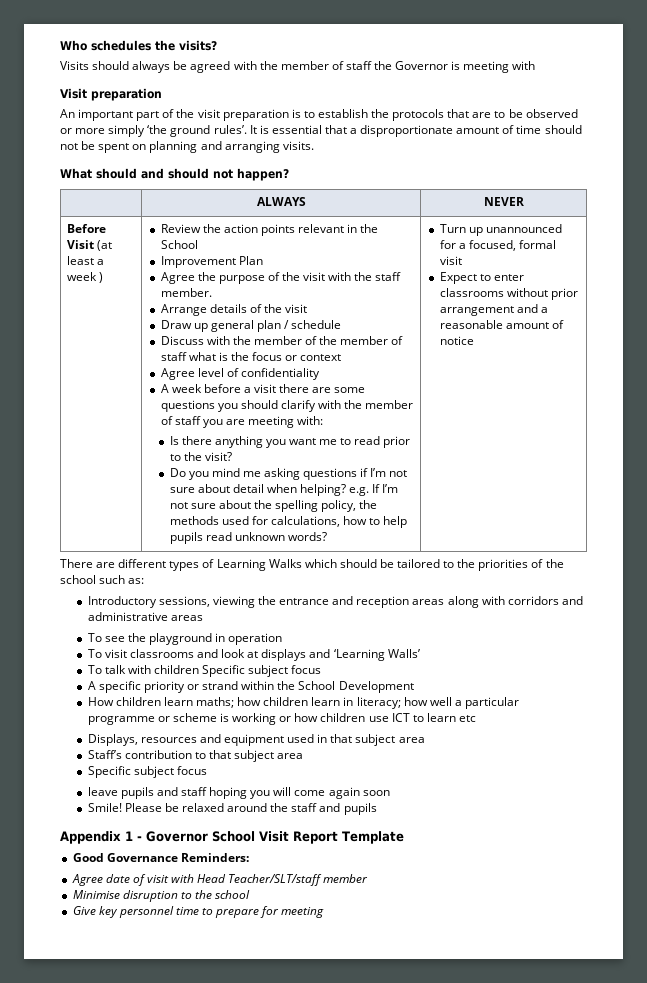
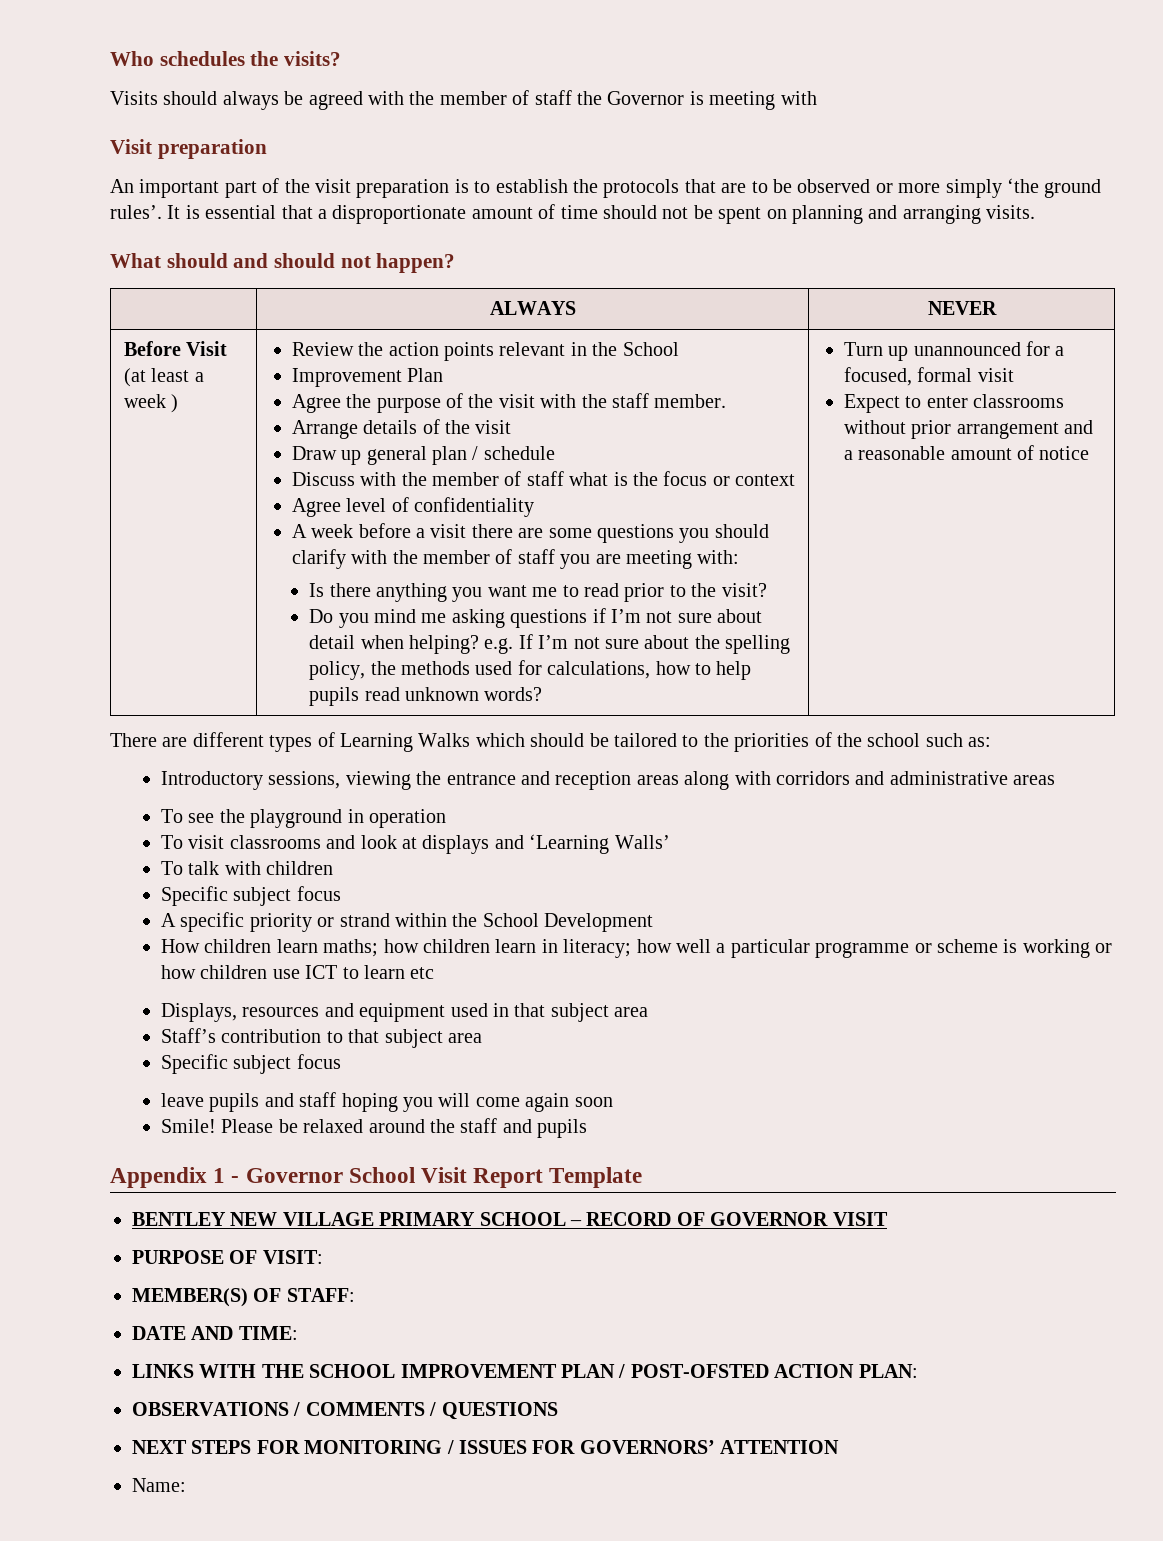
- Discuss with the member of the member of staff what is the focus or context
+ Discuss with the member of staff what is the focus or context
- To talk with children Specific subject focus
+ To talk with children
+ Specific subject focus
- Good Governance Reminders:
- Agree date of visit with Head Teacher/SLT/staff member
- Minimise disruption to the school
- Give key personnel time to prepare for meeting
+ BENTLEY NEW VILLAGE PRIMARY SCHOOL – RECORD OF GOVERNOR VISIT
+ PURPOSE OF VISIT:
+ MEMBER(S) OF STAFF:
+ DATE AND TIME:
+ LINKS WITH THE SCHOOL IMPROVEMENT PLAN / POST-OFSTED ACTION PLAN:
+ OBSERVATIONS / COMMENTS / QUESTIONS
+ NEXT STEPS FOR MONITORING / ISSUES FOR GOVERNORS’ ATTENTION
+ Name:

